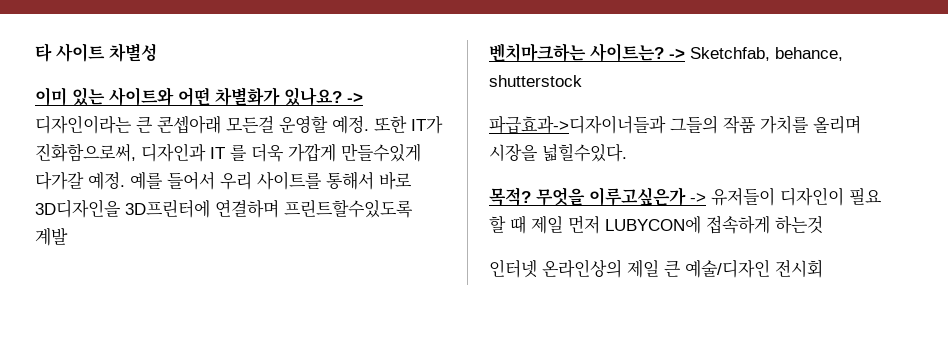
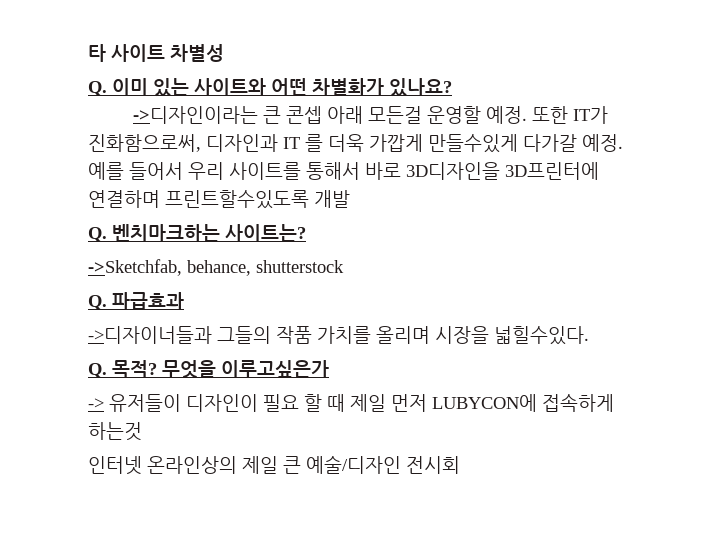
- 이미 있는 사이트와 어떤 차별화가 있나요? -> 디자인이라는 큰 콘셉아래 모든걸 운영할 예정.
+ Q. 이미 있는 사이트와 어떤 차별화가 있나요?
+ ->디자인이라는 큰 콘셉 아래 모든걸 운영할 예정.
- 예를 들어서 우리 사이트를 통해서 바로 3D디자인을 3D프린터에 연결하며 프린트할수있도록 계발
- 벤치마크하는 사이트는? -> Sketchfab, behance, shutterstock
+ 예를 들어서 우리 사이트를 통해서 바로 3D디자인을 3D프린터에 연결하며 프린트할수있도록 개발
+ Q. 벤치마크하는 사이트는?
+ ->Sketchfab, behance, shutterstock
- 파급효과->디자이너들과 그들의 작품 가치를 올리며 시장을 넓힐수있다.
+ Q. 파급효과
+ ->디자이너들과 그들의 작품 가치를 올리며 시장을 넓힐수있다.
- 목적?
+ Q. 목적?
- 무엇을 이루고싶은가 -> 유저들이 디자인이 필요 할 때 제일 먼저 LUBYCON에 접속하게 하는것
+ 무엇을 이루고싶은가
+ -> 유저들이 디자인이 필요 할 때 제일 먼저 LUBYCON에 접속하게 하는것

